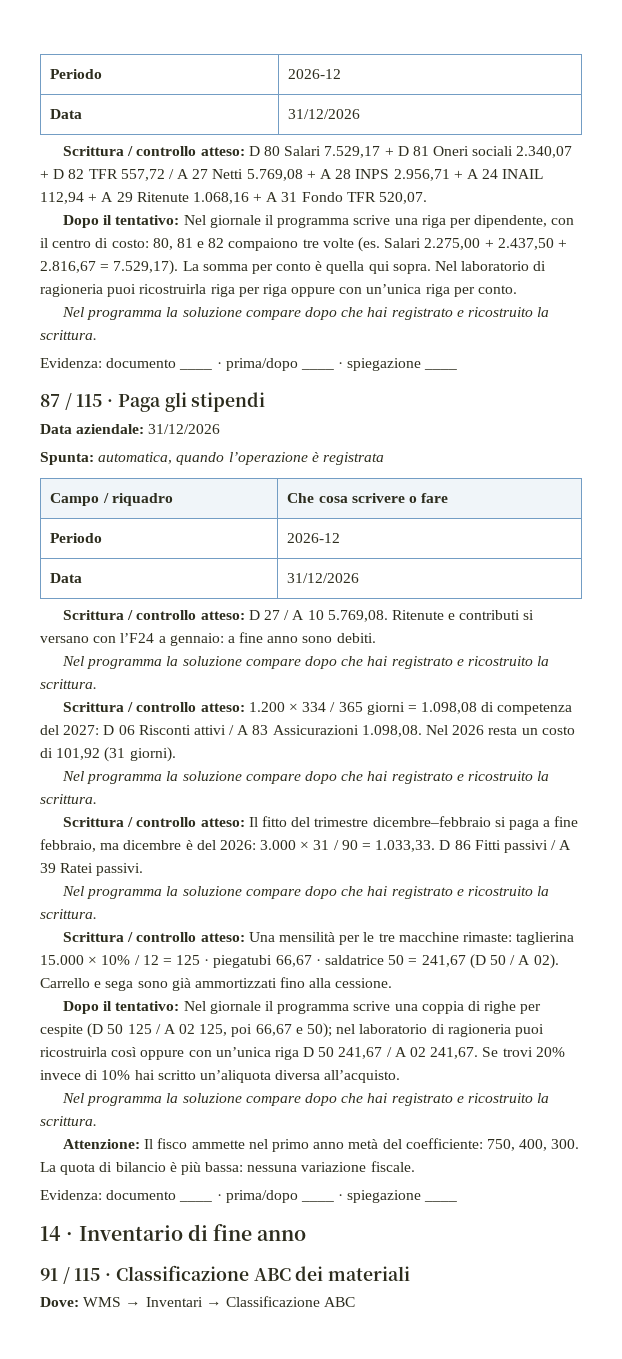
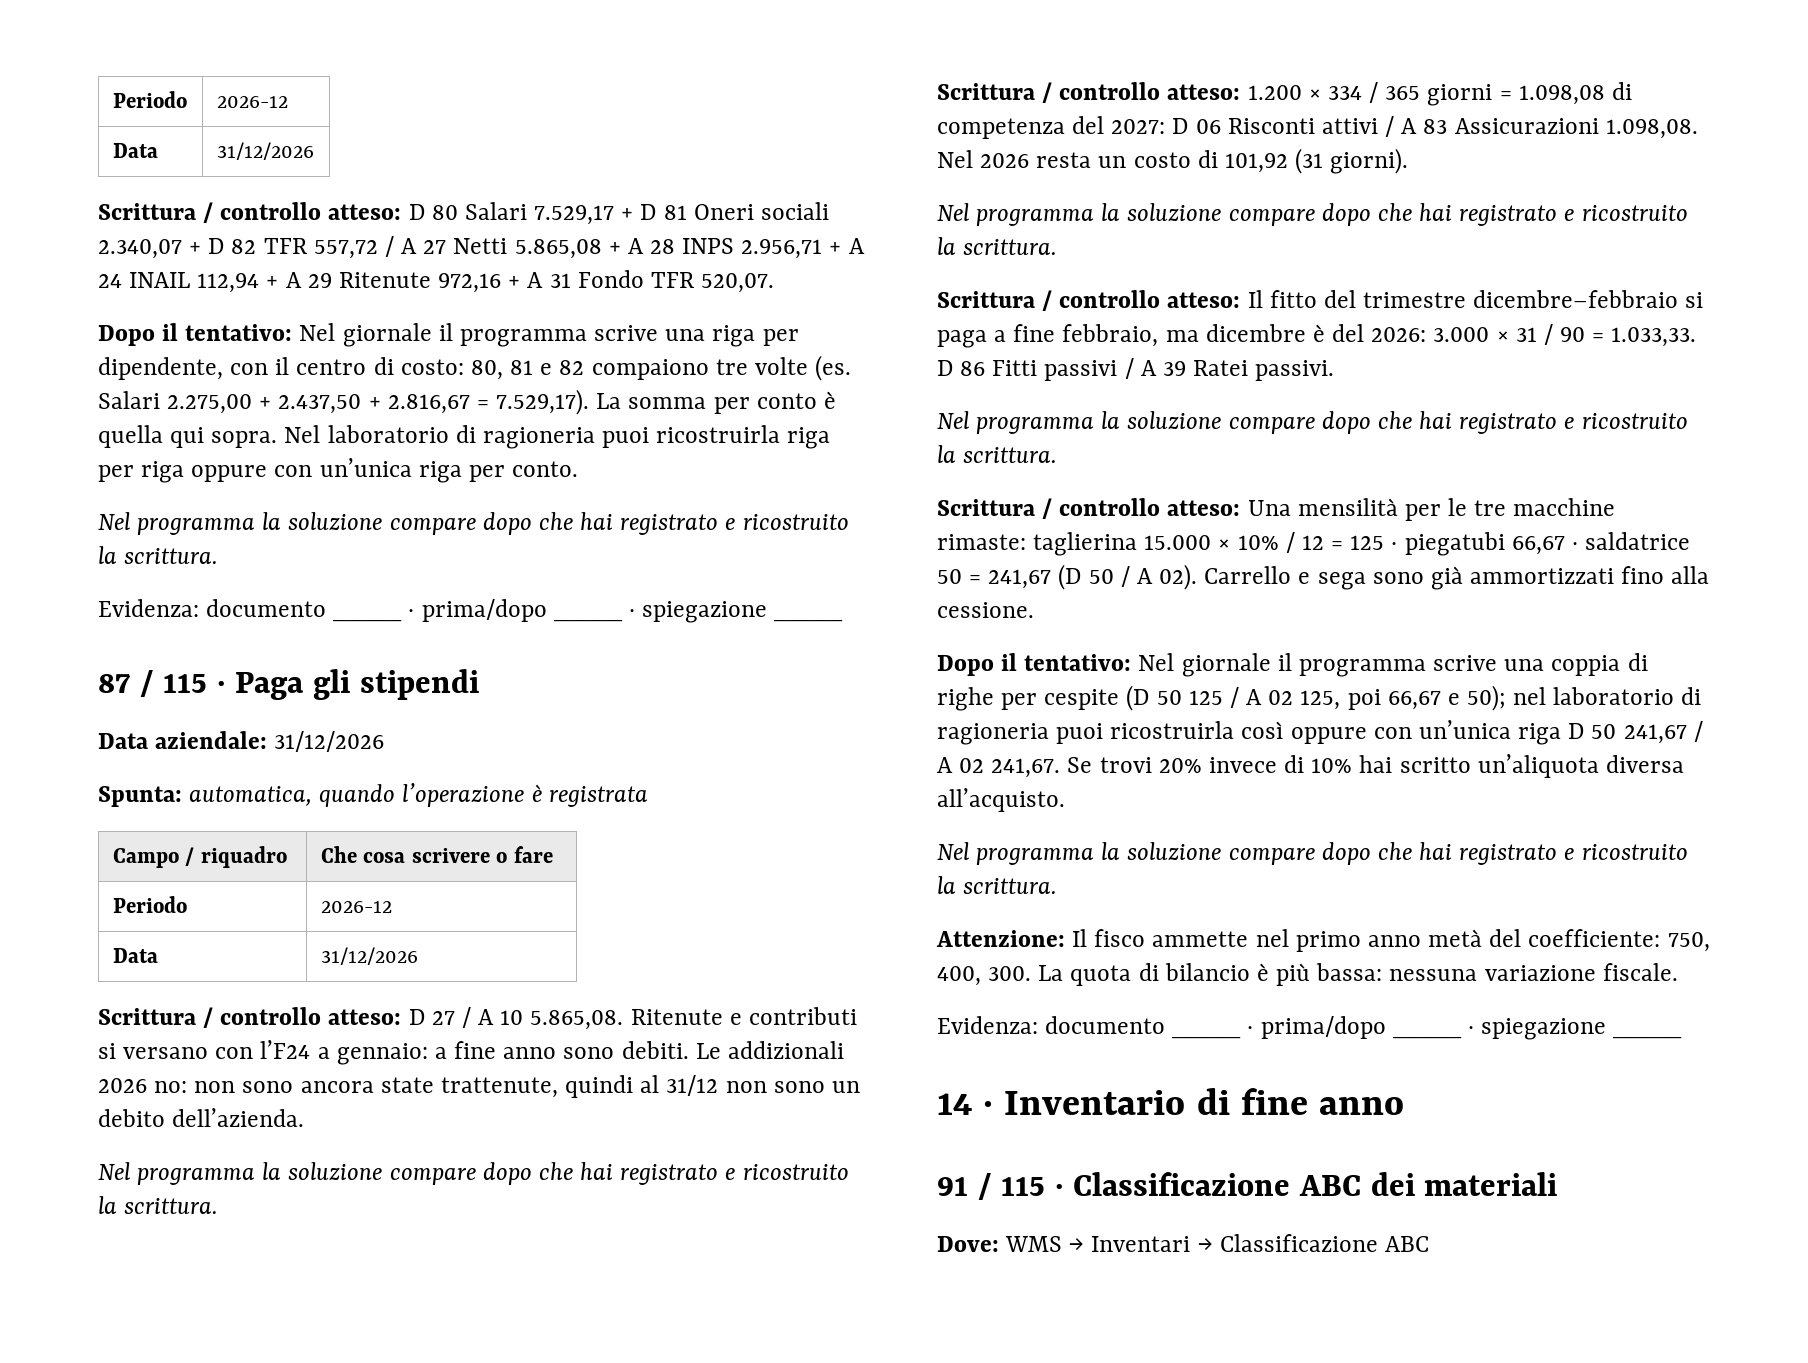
- Scrittura / controllo atteso: D 80 Salari 7.529,17 + D 81 Oneri sociali 2.340,07 + D 82 TFR 557,72 / A 27 Netti 5.769,08 + A 28 INPS 2.956,71 + A 24 INAIL 112,94 + A 29 Ritenute 1.068,16 + A 31 Fondo TFR 520,07.
+ Scrittura / controllo atteso: D 80 Salari 7.529,17 + D 81 Oneri sociali 2.340,07 + D 82 TFR 557,72 / A 27 Netti 5.865,08 + A 28 INPS 2.956,71 + A 24 INAIL 112,94 + A 29 Ritenute 972,16 + A 31 Fondo TFR 520,07.
- Scrittura / controllo atteso: D 27 / A 10 5.769,08. Ritenute e contributi si versano con l’F24 a gennaio: a fine anno sono debiti.
+ Scrittura / controllo atteso: D 27 / A 10 5.865,08. Ritenute e contributi si versano con l’F24 a gennaio: a fine anno sono debiti. Le addizionali 2026 no: non sono ancora state trattenute, quindi al 31/12 non sono un debito dell’azienda.

